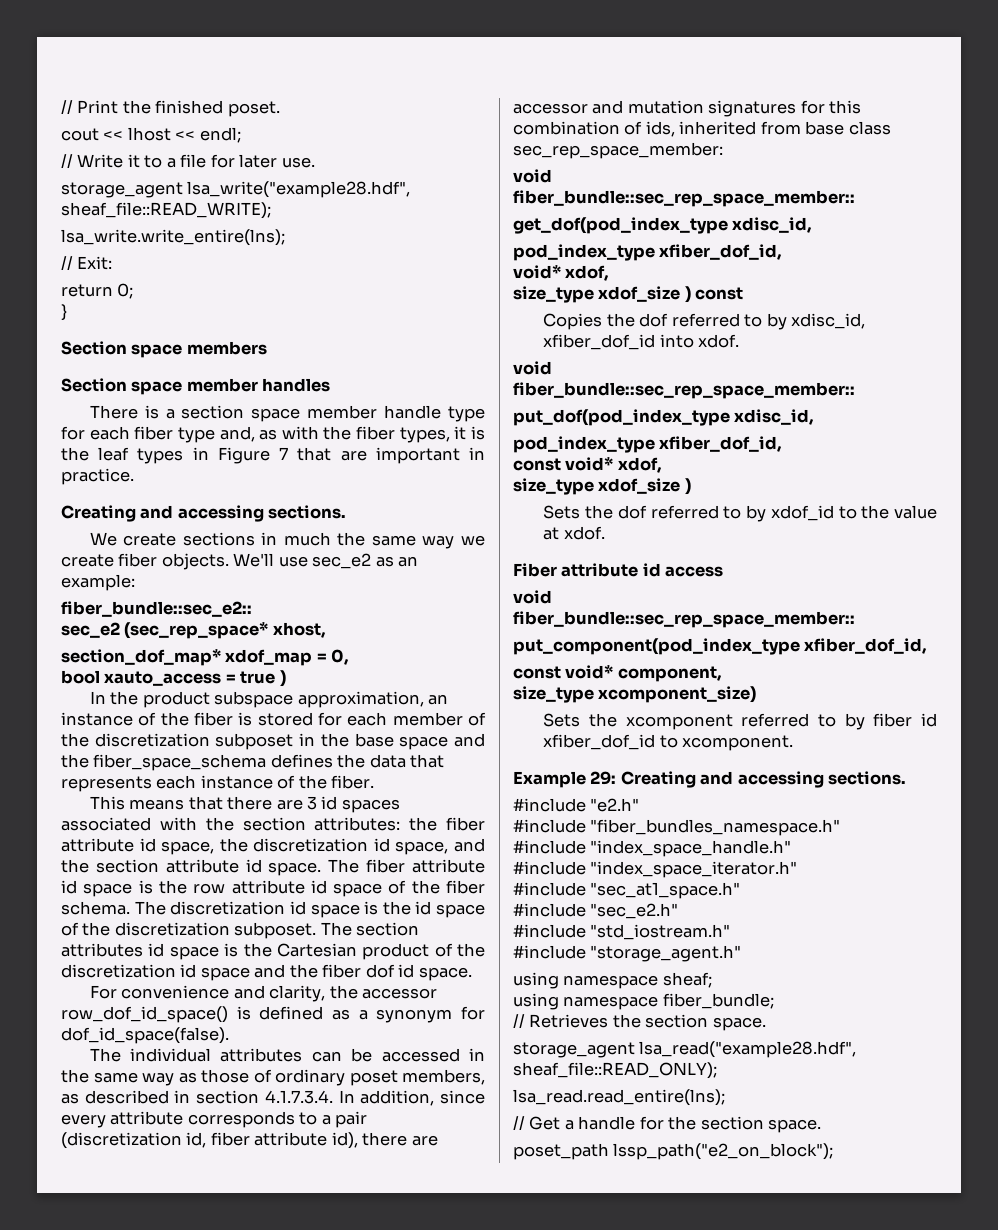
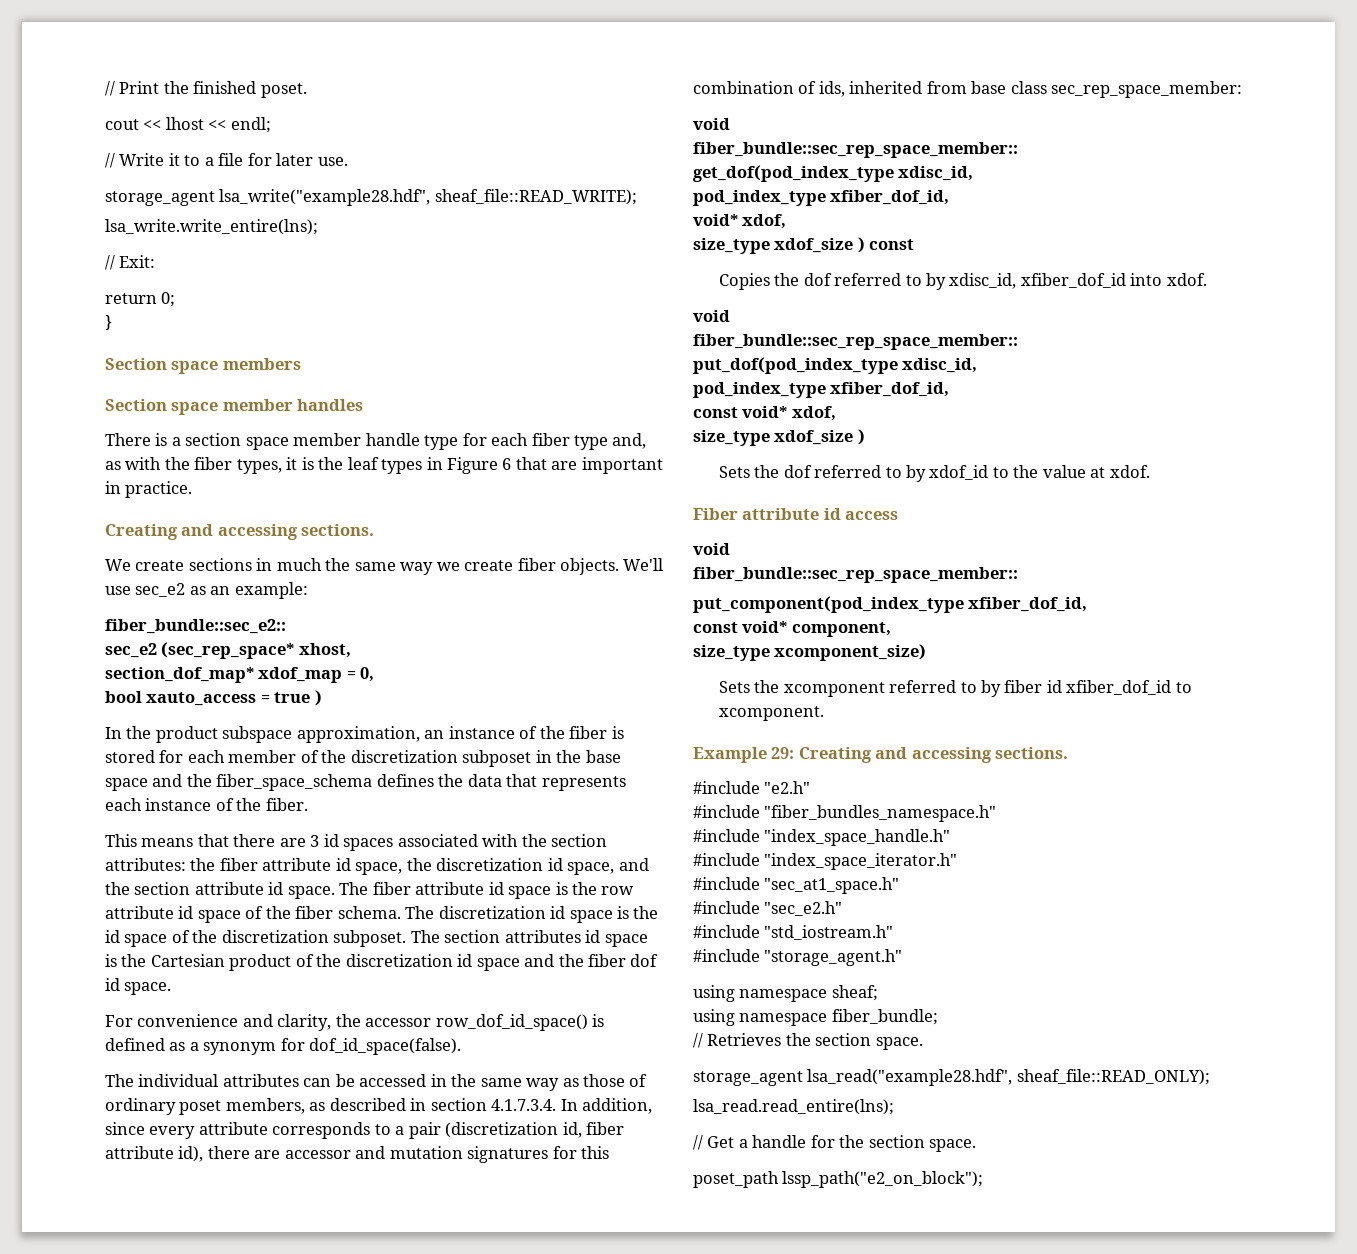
- There is a section space member handle type for each fiber type and, as with the fiber types, it is the leaf types in Figure 7 that are important in practice.
+ There is a section space member handle type for each fiber type and, as with the fiber types, it is the leaf types in Figure 6 that are important in practice.

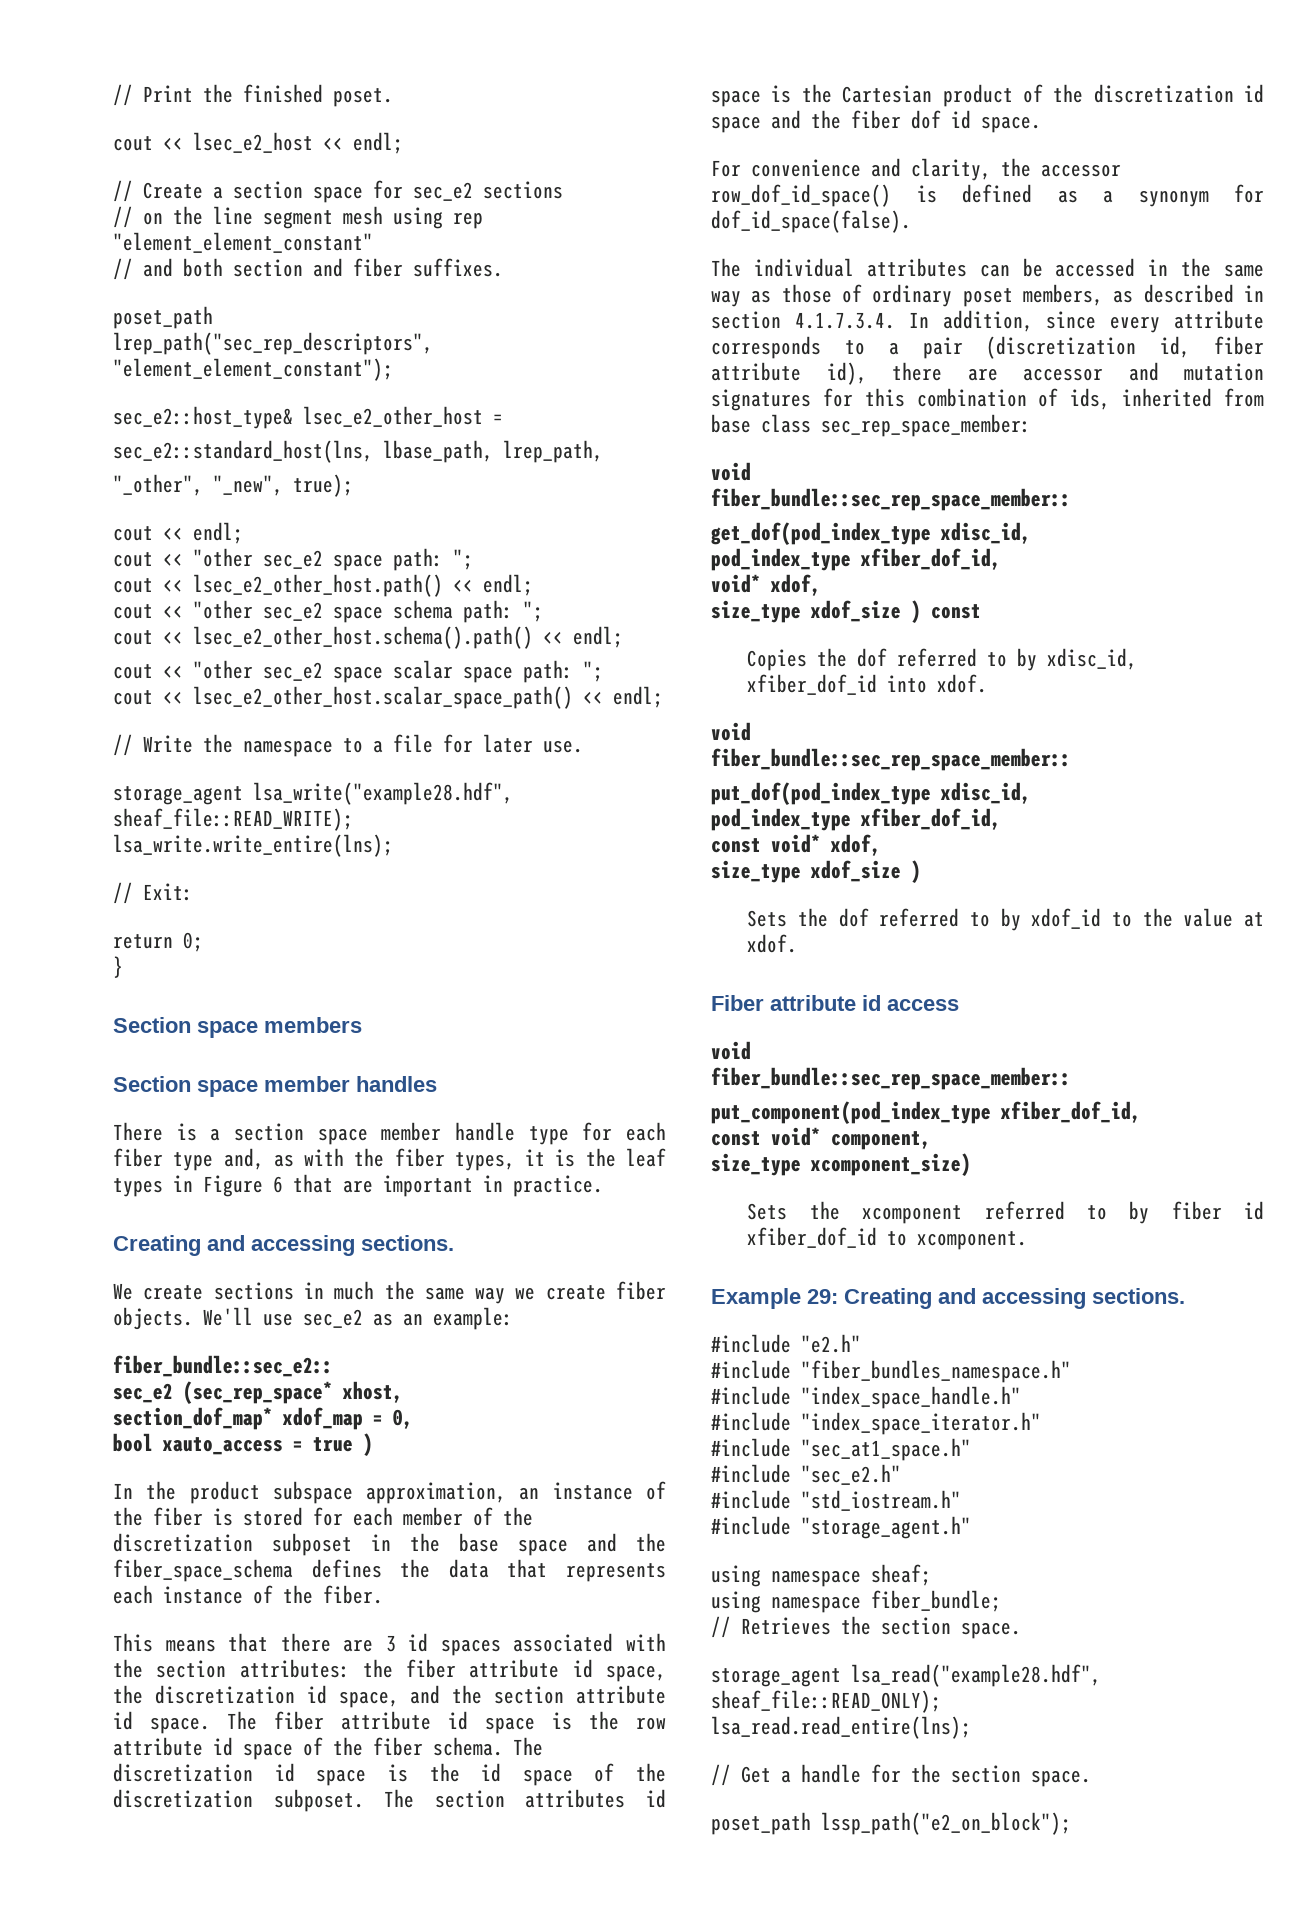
- cout << lhost << endl;
+ cout << lsec_e2_host << endl;
+ // Create a section space for sec_e2 sections
+ // on the line segment mesh using rep "element_element_constant"
+ // and both section and fiber suffixes.
+ poset_path
+ lrep_path("sec_rep_descriptors", "element_element_constant");
+ sec_e2::host_type& lsec_e2_other_host =
+ sec_e2::standard_host(lns, lbase_path, lrep_path,
+ "_other", "_new", true);
+ cout << endl;
+ cout << "other sec_e2 space path: ";
+ cout << lsec_e2_other_host.path() << endl;
+ cout << "other sec_e2 space schema path: ";
+ cout << lsec_e2_other_host.schema().path() << endl;
+ cout << "other sec_e2 space scalar space path: ";
+ cout << lsec_e2_other_host.scalar_space_path() << endl;
- // Write it to a file for later use.
+ // Write the namespace to a file for later use.

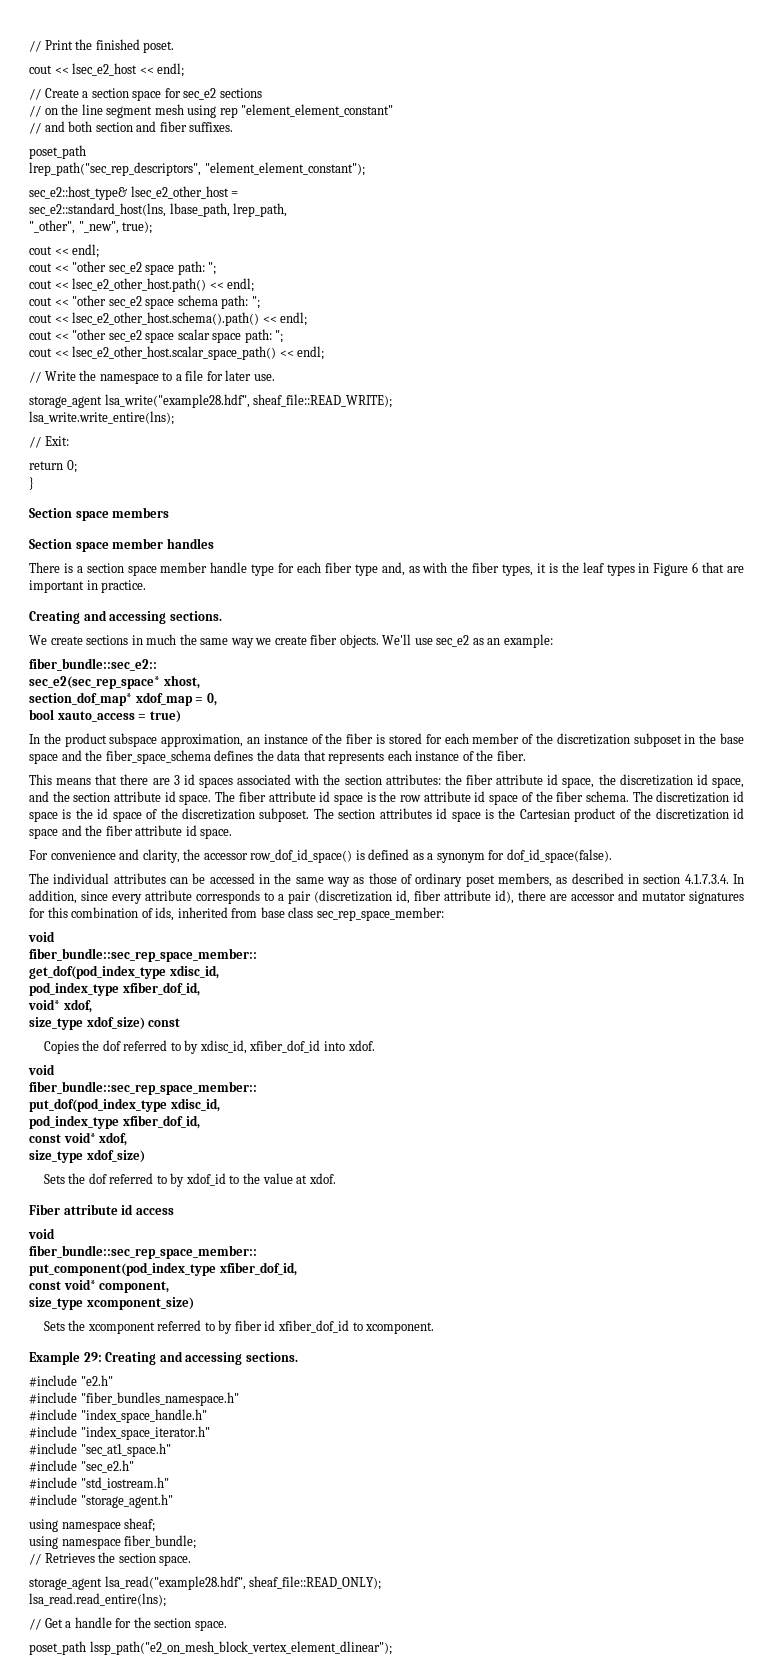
- sec_e2 (sec_rep_space* xhost,
+ sec_e2(sec_rep_space* xhost,
- bool xauto_access = true )
+ bool xauto_access = true)
- The section attributes id space is the Cartesian product of the discretization id space and the fiber dof id space.
+ The section attributes id space is the Cartesian product of the discretization id space and the fiber attribute id space.
- The individual attributes can be accessed in the same way as those of ordinary poset members, as described in section 4.1.7.3.4. In addition, since every attribute corresponds to a pair (discretization id, fiber attribute id), there are accessor and mutation signatures for this combination of ids, inherited from base class sec_rep_space_member:
+ The individual attributes can be accessed in the same way as those of ordinary poset members, as described in section 4.1.7.3.4. In addition, since every attribute corresponds to a pair (discretization id, fiber attribute id), there are accessor and mutator signatures for this combination of ids, inherited from base class sec_rep_space_member:
- size_type xdof_size ) const
+ size_type xdof_size) const
  const void* xdof,
- size_type xdof_size )
+ size_type xdof_size)
- poset_path lssp_path("e2_on_block");
+ poset_path lssp_path("e2_on_mesh_block_vertex_element_dlinear");

